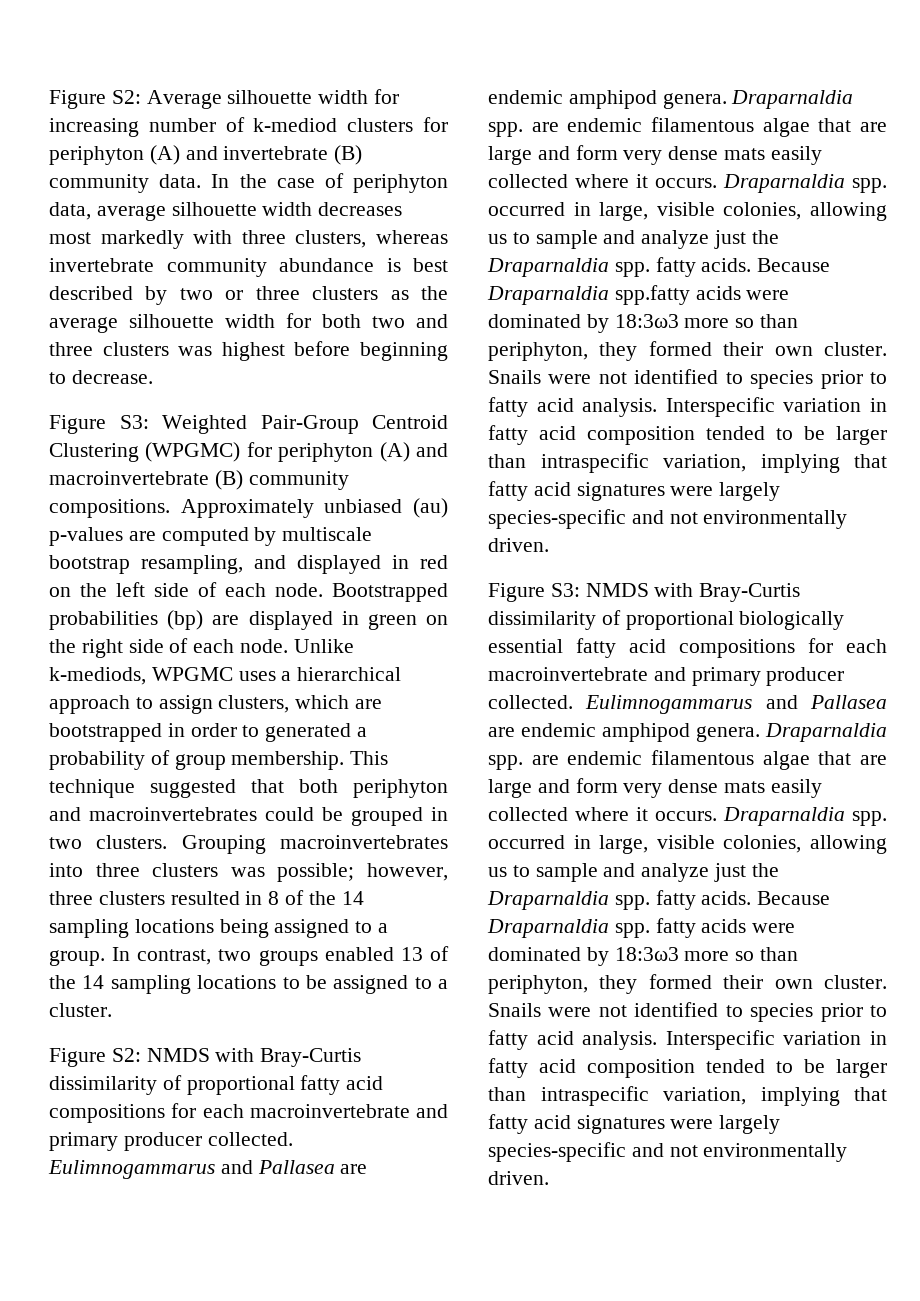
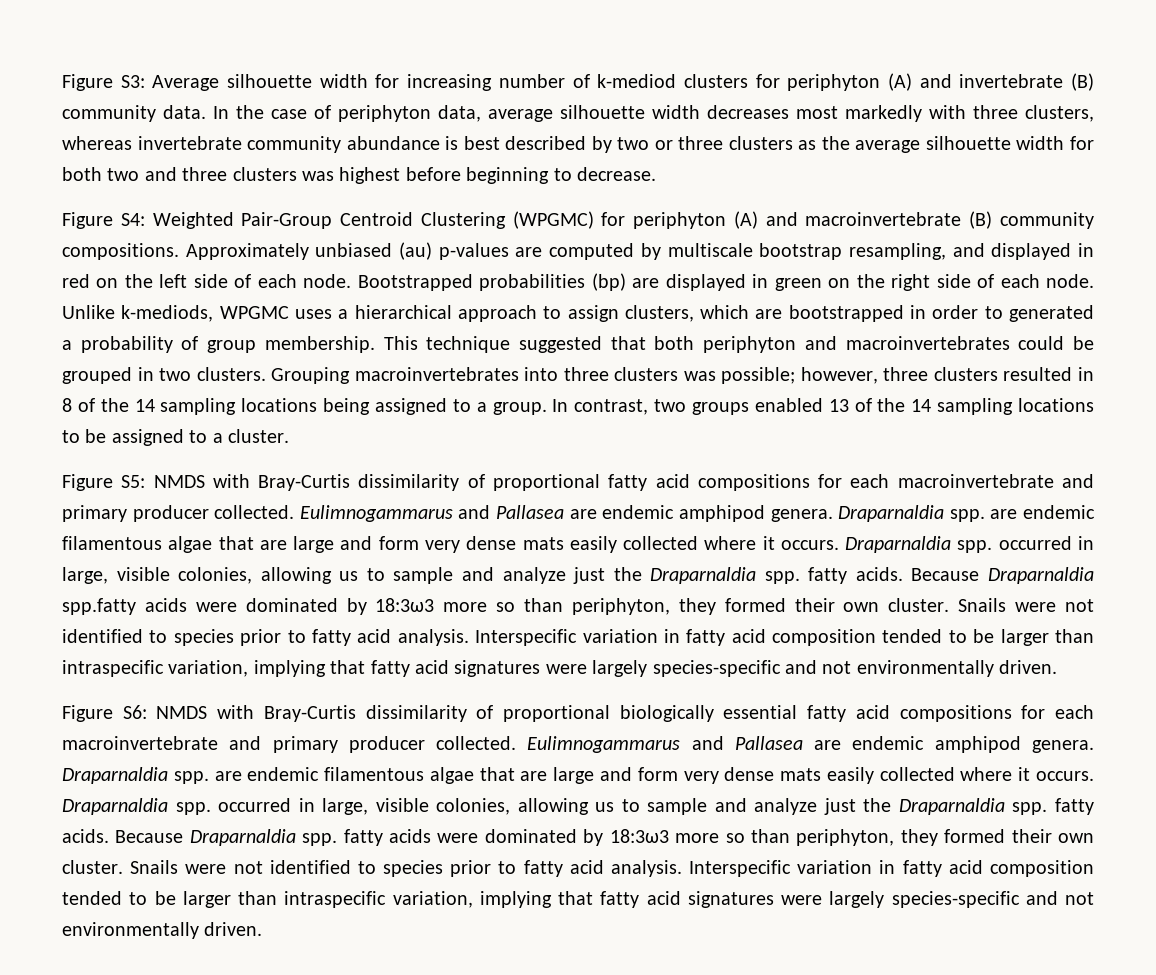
- Figure S2: Average silhouette width for increasing number of k-mediod clusters for periphyton (A) and invertebrate (B) community data.
+ Figure S3: Average silhouette width for increasing number of k-mediod clusters for periphyton (A) and invertebrate (B) community data.
- Figure S3: Weighted Pair-Group Centroid Clustering (WPGMC) for periphyton (A) and macroinvertebrate (B) community compositions.
+ Figure S4: Weighted Pair-Group Centroid Clustering (WPGMC) for periphyton (A) and macroinvertebrate (B) community compositions.
- Figure S2: NMDS with Bray-Curtis dissimilarity of proportional fatty acid compositions for each macroinvertebrate and primary producer collected.
+ Figure S5: NMDS with Bray-Curtis dissimilarity of proportional fatty acid compositions for each macroinvertebrate and primary producer collected.
- Figure S3: NMDS with Bray-Curtis dissimilarity of proportional biologically essential fatty acid compositions for each macroinvertebrate and primary producer collected.
+ Figure S6: NMDS with Bray-Curtis dissimilarity of proportional biologically essential fatty acid compositions for each macroinvertebrate and primary producer collected.

